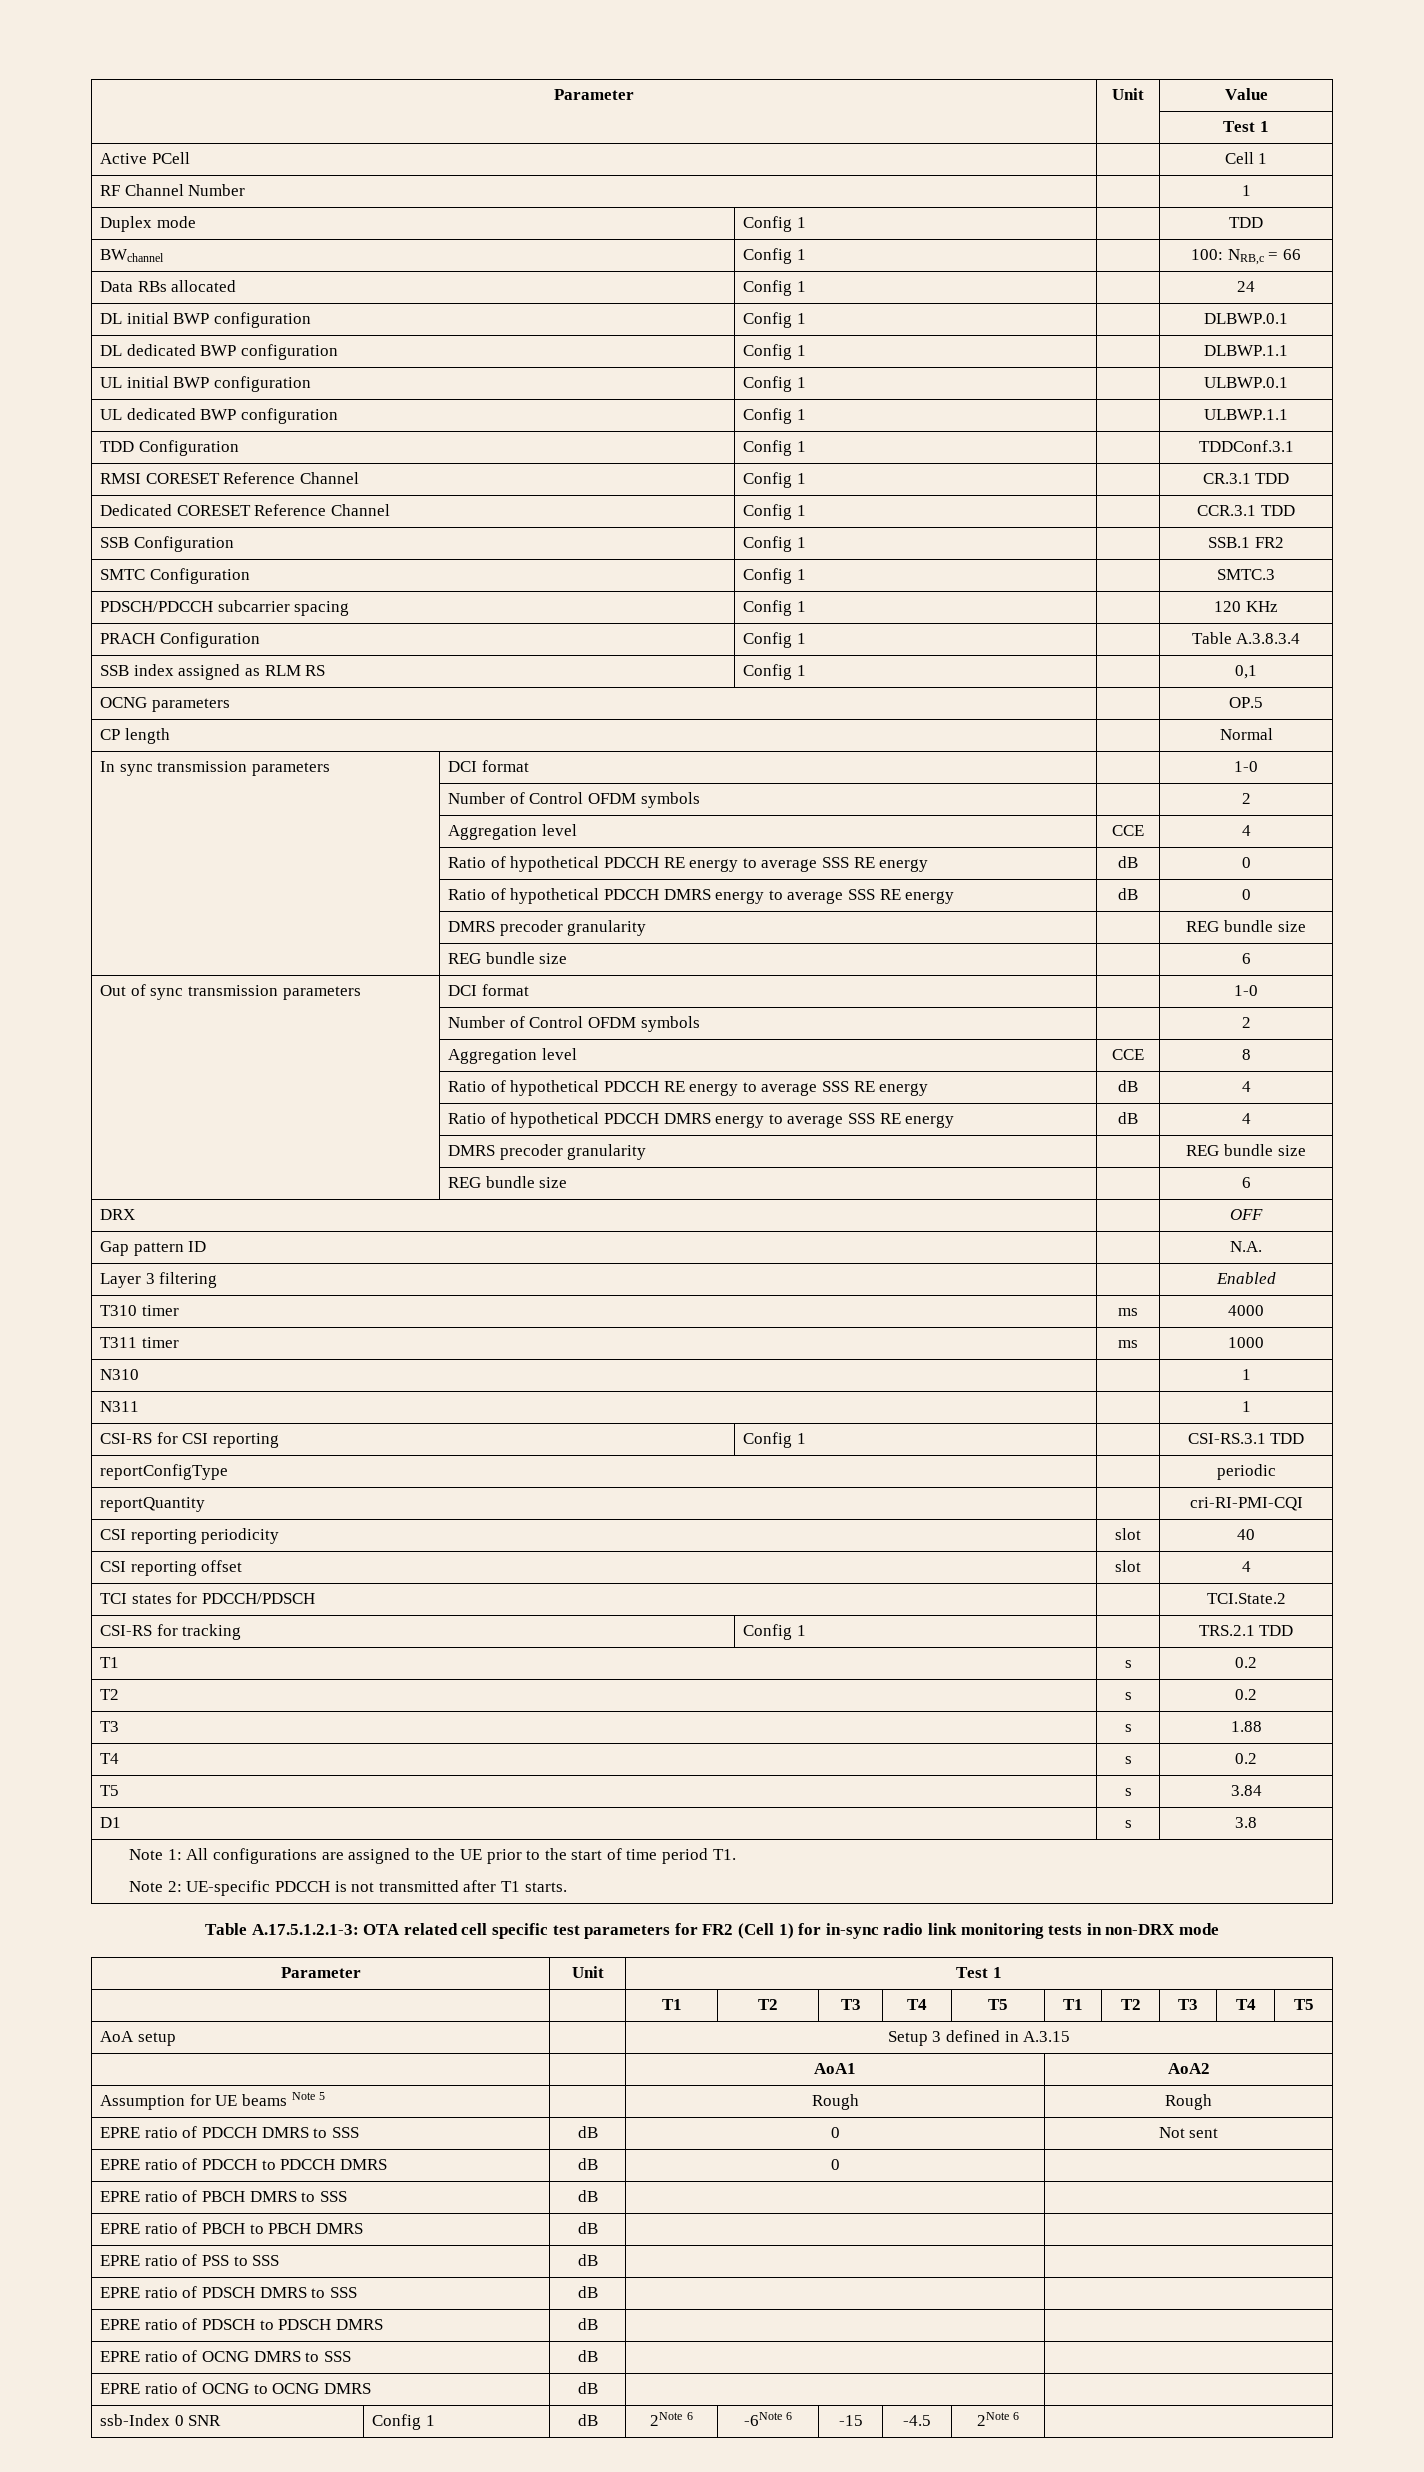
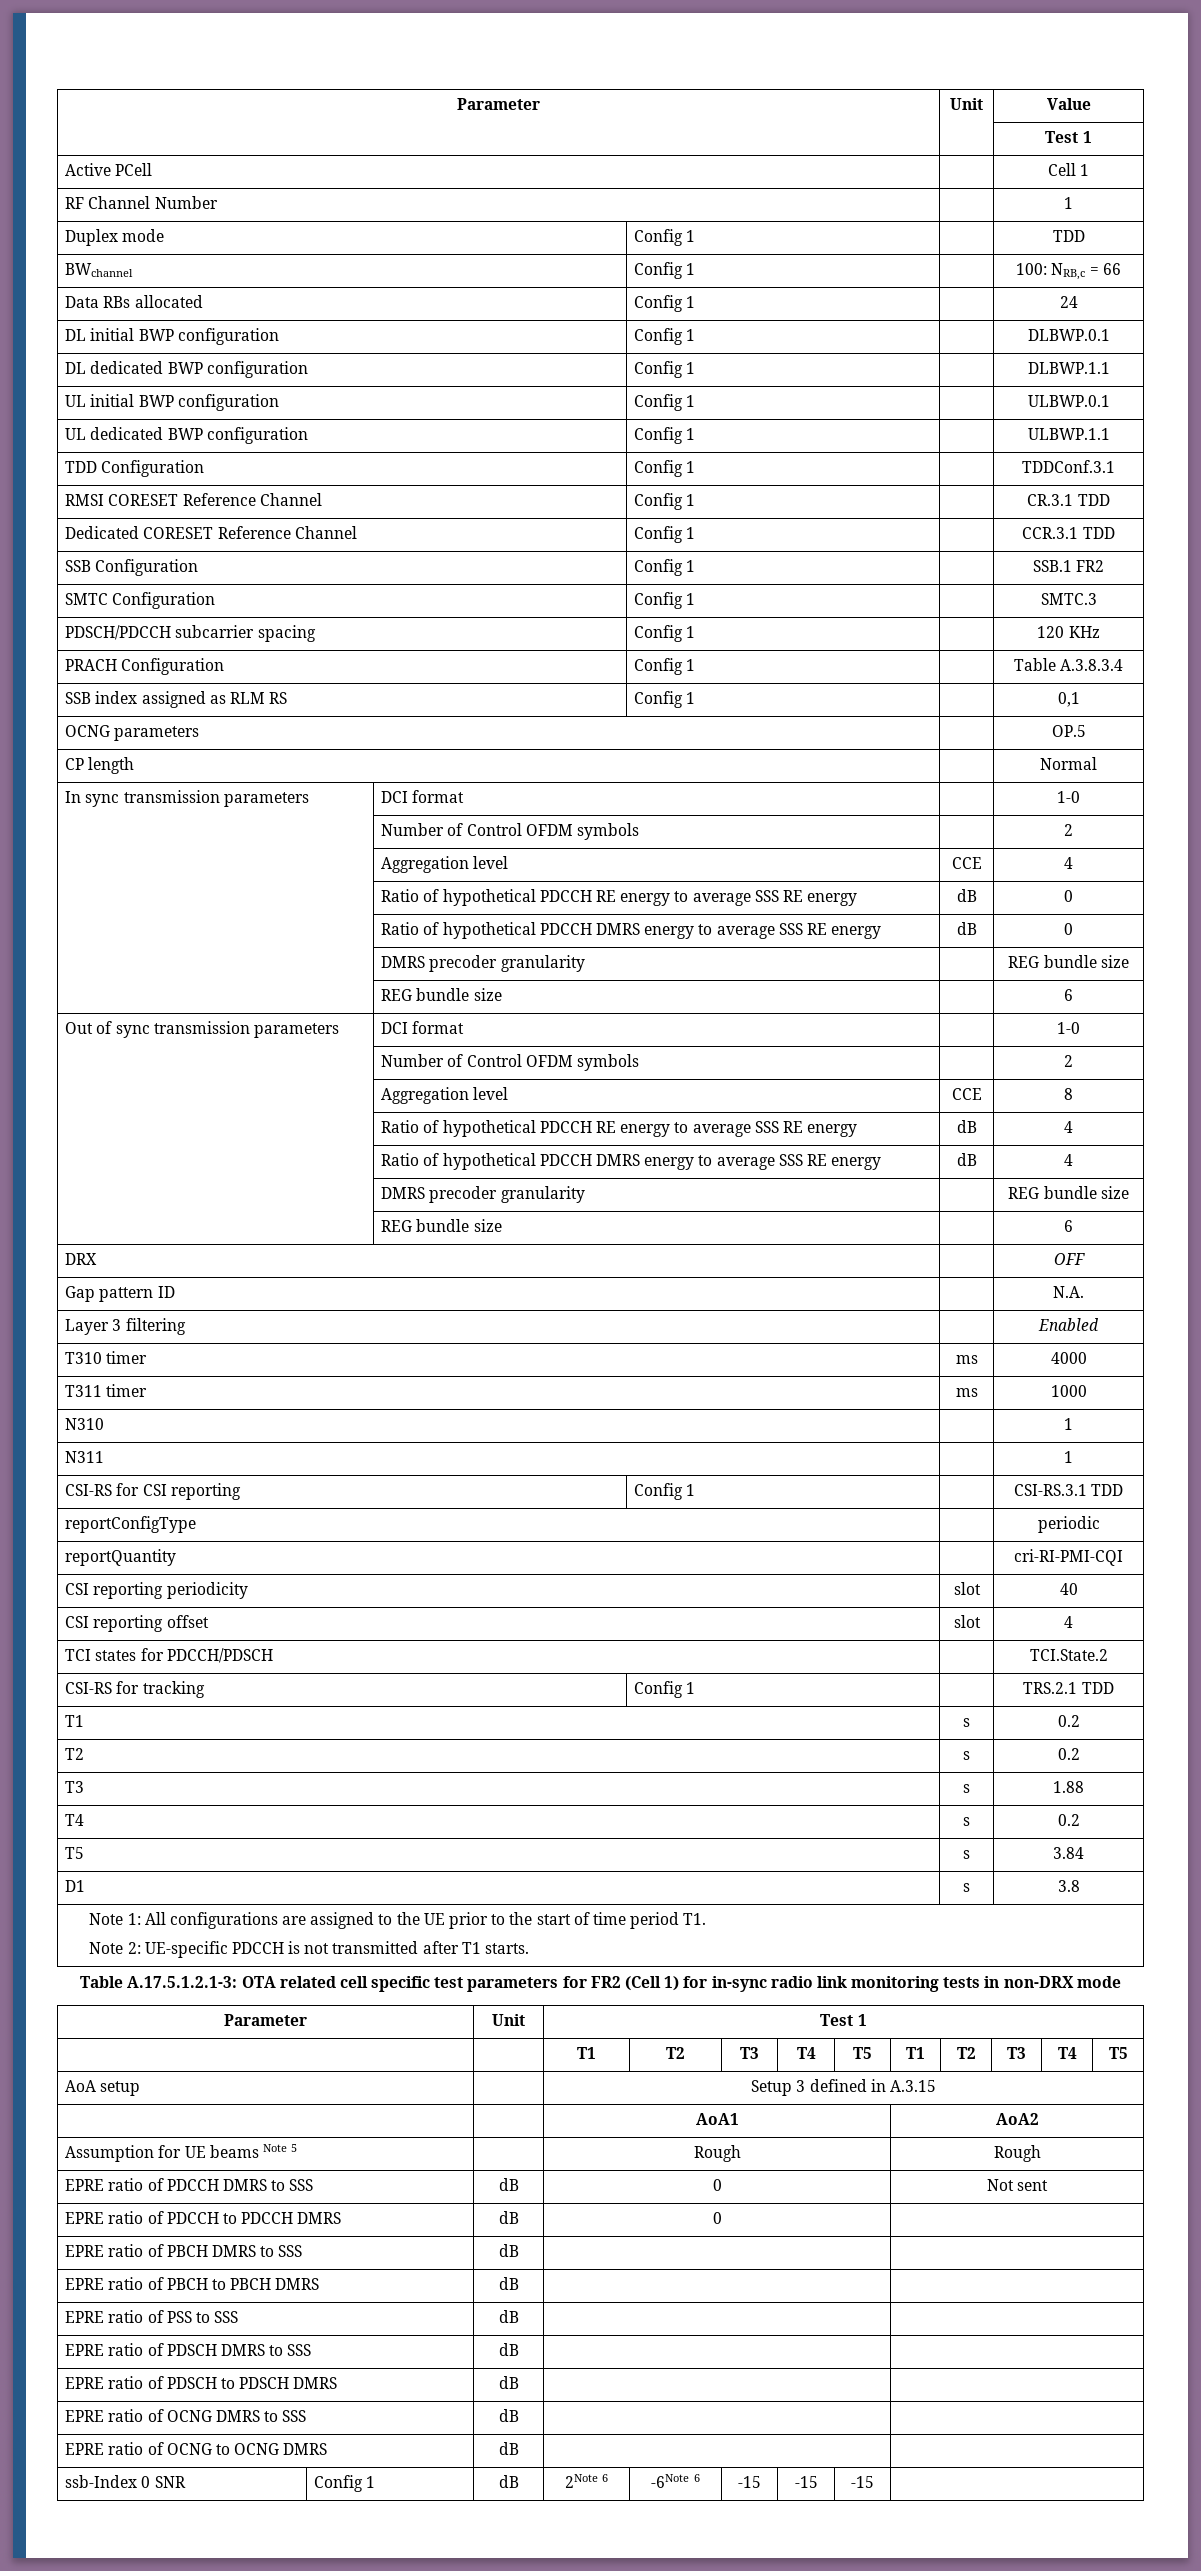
- ssb-Index 0 SNR | Config 1 | dB | 2Note 6 | -6Note 6 | -15 | -4.5 | 2Note 6 |
+ ssb-Index 0 SNR | Config 1 | dB | 2Note 6 | -6Note 6 | -15 | -15 | -15 |

